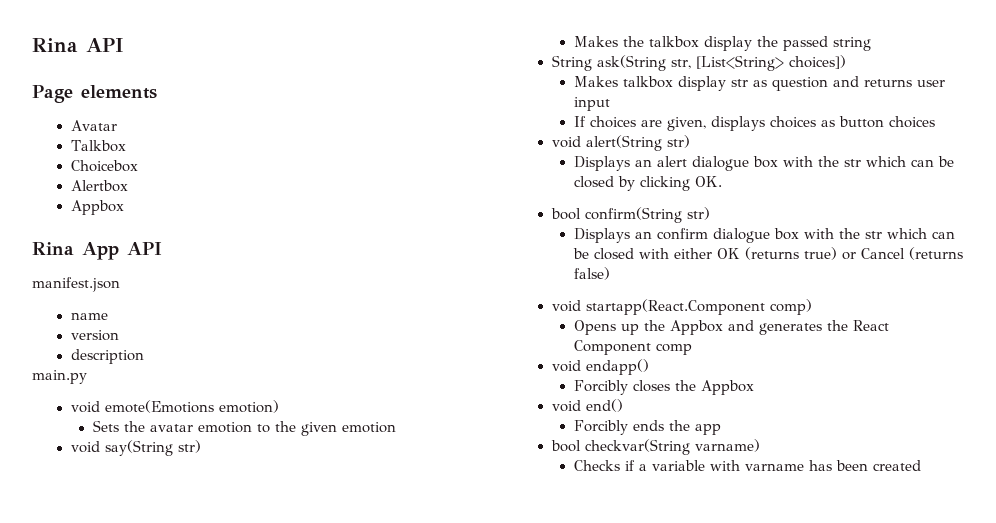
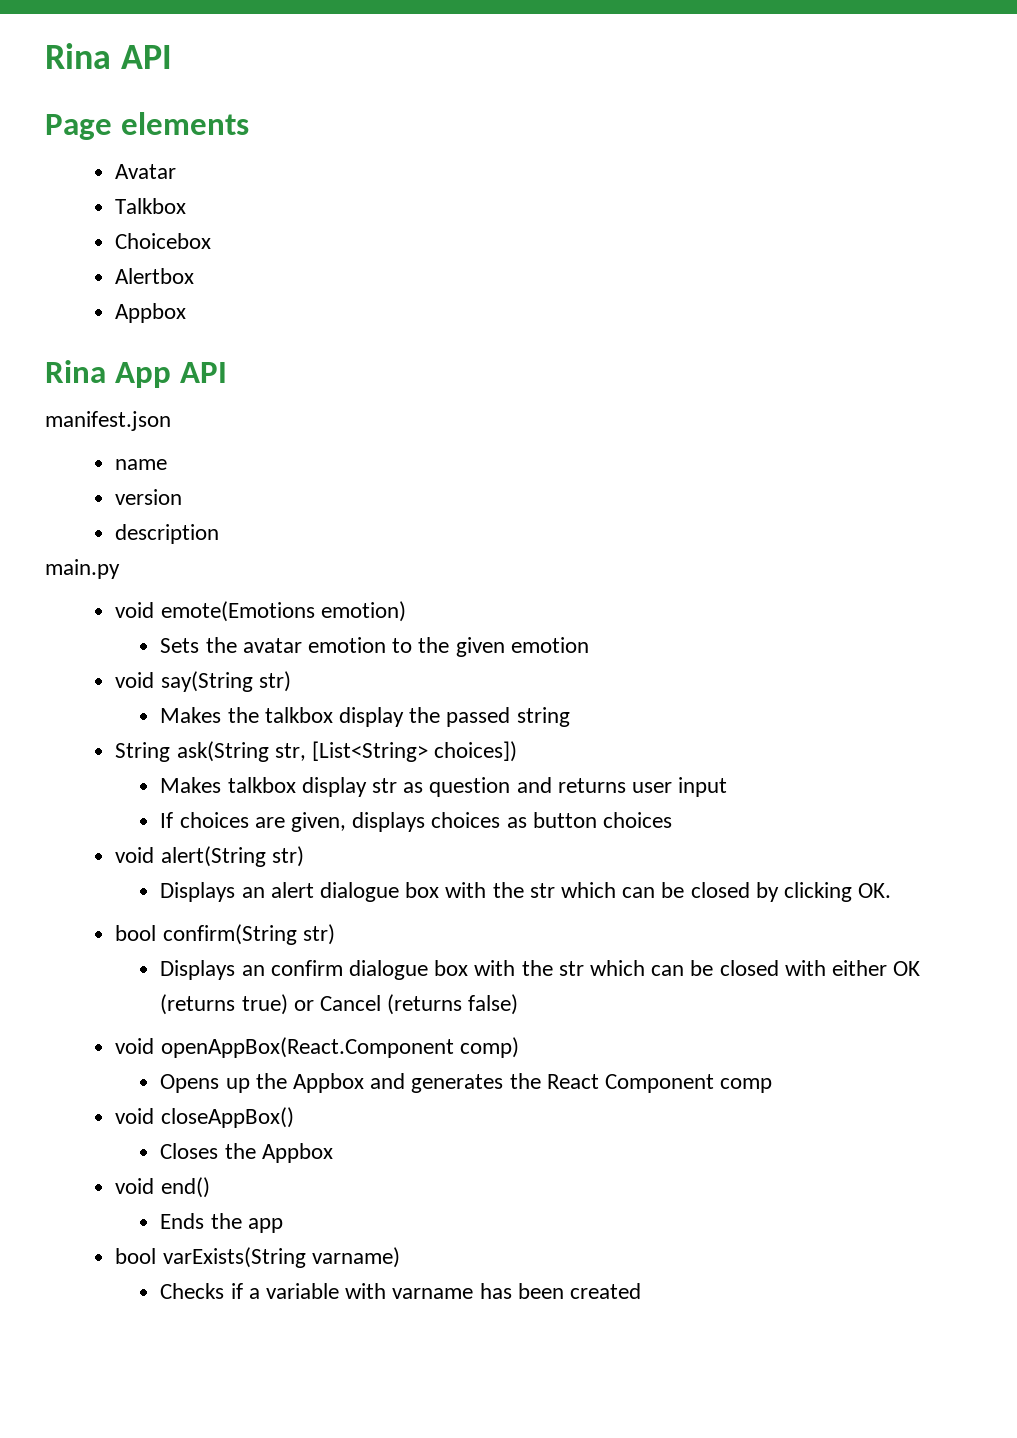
- void startapp(React.Component comp)
+ void openAppBox(React.Component comp)
- void endapp()
- Forcibly closes the Appbox
+ void closeAppBox()
+ Closes the Appbox
- Forcibly ends the app
+ Ends the app
- bool checkvar(String varname)
+ bool varExists(String varname)

